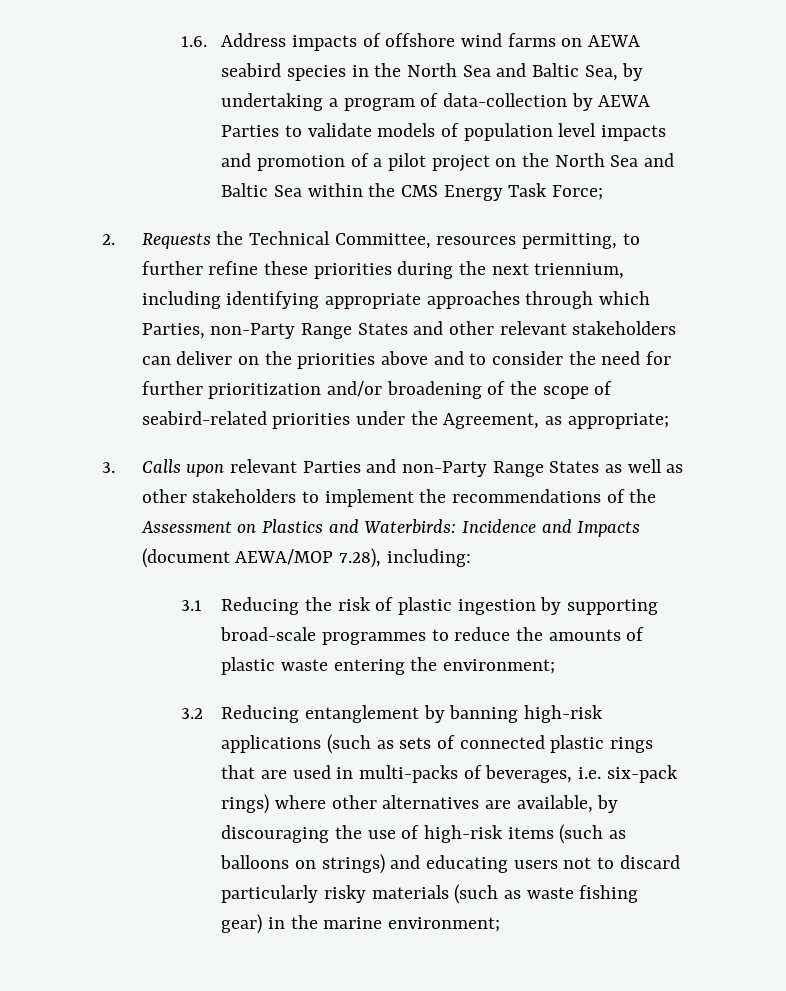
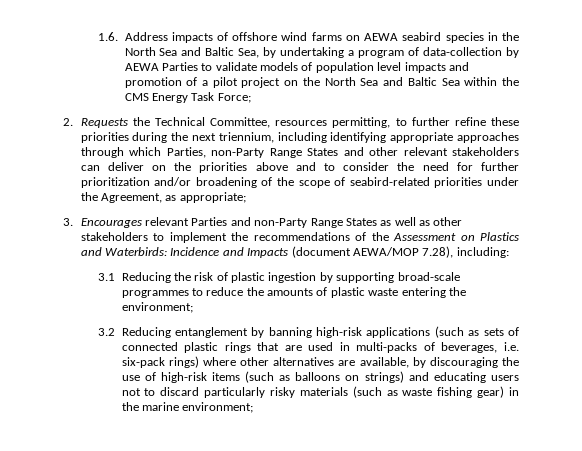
- 3. Calls upon relevant Parties and non-Party Range States as well as other stakeholders to implement the recommendations of the Assessment on Plastics and Waterbirds: Incidence and Impacts (document AEWA/MOP 7.28), including:
+ 3. Encourages relevant Parties and non-Party Range States as well as other stakeholders to implement the recommendations of the Assessment on Plastics and Waterbirds: Incidence and Impacts (document AEWA/MOP 7.28), including:

